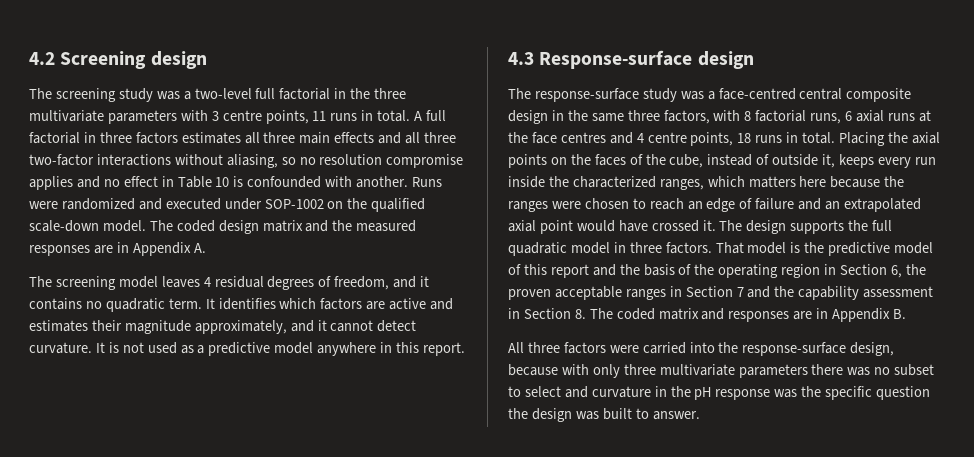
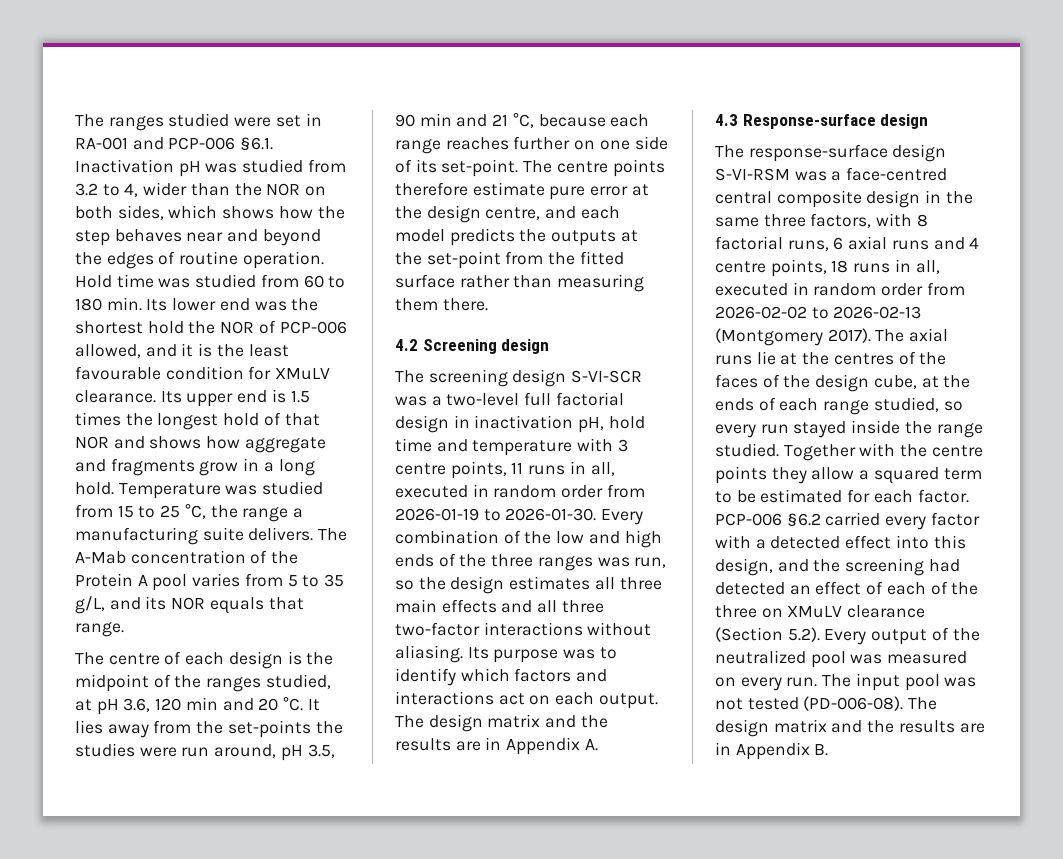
+ The ranges studied were set in RA-001 and PCP-006 §6.1. Inactivation pH was studied from 3.2 to 4, wider than the NOR on both sides, which shows how the step behaves near and beyond the edges of routine operation. Hold time was studied from 60 to 180 min. Its lower end was the shortest hold the NOR of PCP-006 allowed, and it is the least favourable condition for XMuLV clearance. Its upper end is 1.5 times the longest hold of that NOR and shows how aggregate and fragments grow in a long hold. Temperature was studied from 15 to 25 °C, the range a manufacturing suite delivers. The A-Mab concentration of the Protein A pool varies from 5 to 35 g/L, and its NOR equals that range.
+ The centre of each design is the midpoint of the ranges studied, at pH 3.6, 120 min and 20 °C. It lies away from the set-points the studies were run around, pH 3.5, 90 min and 21 °C, because each range reaches further on one side of its set-point. The centre points therefore estimate pure error at the design centre, and each model predicts the outputs at the set-point from the fitted surface rather than measuring them there.
- The screening study was a two-level full factorial in the three multivariate parameters with 3 centre points, 11 runs in total. A full factorial in three factors estimates all three main effects and all three two-factor interactions without aliasing, so no resolution compromise applies and no effect in Table 10 is confounded with another. Runs were randomized and executed under SOP-1002 on the qualified scale-down model. The coded design matrix and the measured responses are in Appendix A.
+ The screening design S-VI-SCR was a two-level full factorial design in inactivation pH, hold time and temperature with 3 centre points, 11 runs in all, executed in random order from 2026-01-19 to 2026-01-30. Every combination of the low and high ends of the three ranges was run, so the design estimates all three main effects and all three two-factor interactions without aliasing. Its purpose was to identify which factors and interactions act on each output. The design matrix and the results are in Appendix A.
- The screening model leaves 4 residual degrees of freedom, and it contains no quadratic term. It identifies which factors are active and estimates their magnitude approximately, and it cannot detect curvature. It is not used as a predictive model anywhere in this report.
- The response-surface study was a face-centred central composite design in the same three factors, with 8 factorial runs, 6 axial runs at the face centres and 4 centre points, 18 runs in total. Placing the axial points on the faces of the cube, instead of outside it, keeps every run inside the characterized ranges, which matters here because the ranges were chosen to reach an edge of failure and an extrapolated axial point would have crossed it. The design supports the full quadratic model in three factors. That model is the predictive model of this report and the basis of the operating region in Section 6, the proven acceptable ranges in Section 7 and the capability assessment in Section 8. The coded matrix and responses are in Appendix B.
- All three factors were carried into the response-surface design, because with only three multivariate parameters there was no subset to select and curvature in the pH response was the specific question the design was built to answer.
+ The response-surface design S-VI-RSM was a face-centred central composite design in the same three factors, with 8 factorial runs, 6 axial runs and 4 centre points, 18 runs in all, executed in random order from 2026-02-02 to 2026-02-13 (Montgomery 2017). The axial runs lie at the centres of the faces of the design cube, at the ends of each range studied, so every run stayed inside the range studied. Together with the centre points they allow a squared term to be estimated for each factor. PCP-006 §6.2 carried every factor with a detected effect into this design, and the screening had detected an effect of each of the three on XMuLV clearance (Section 5.2). Every output of the neutralized pool was measured on every run. The input pool was not tested (PD-006-08). The design matrix and the results are in Appendix B.

